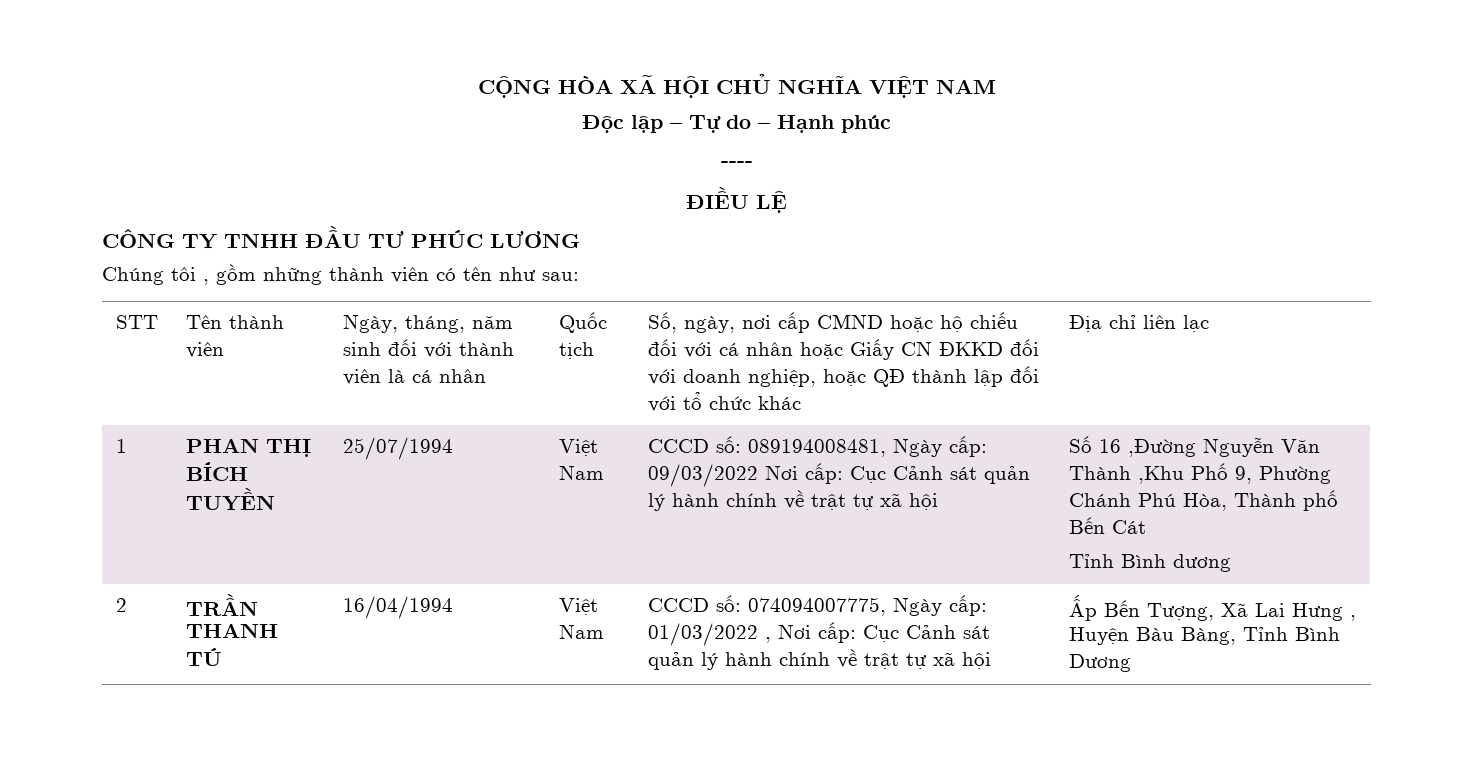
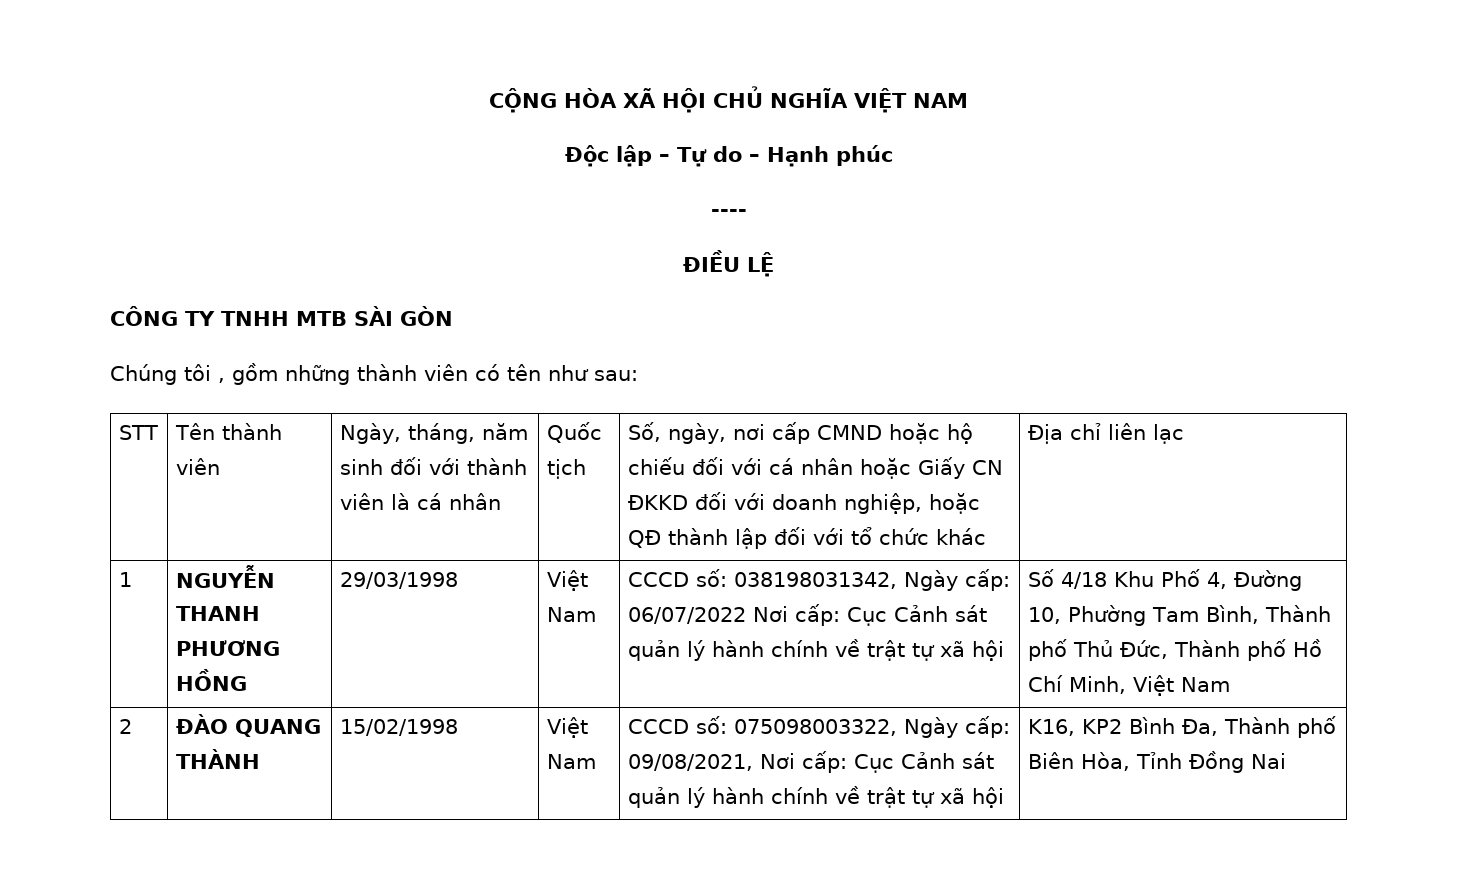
- CÔNG TY TNHH ĐẦU TƯ PHÚC LƯƠNG
+ CÔNG TY TNHH MTB SÀI GÒN
- PHAN THỊ BÍCH TUYỀN | 25/07/1994 | Việt Nam | CCCD số: 089194008481, Ngày cấp: 09/03/2022 Nơi cấp: Cục Cảnh sát quản lý hành chính về trật tự xã hội
+ NGUYỄN THANH PHƯƠNG HỒNG | 29/03/1998 | Việt Nam | CCCD số: 038198031342, Ngày cấp: 06/07/2022 Nơi cấp: Cục Cảnh sát quản lý hành chính về trật tự xã hội
- Số 16 ,Đường Nguyễn Văn Thành ,Khu Phố 9, Phường Chánh Phú Hòa, Thành phố Bến Cát
- Tỉnh Bình dương
- 2 | TRẦN THANH TÚ | 16/04/1994 | Việt Nam | CCCD số: 074094007775, Ngày cấp: 01/03/2022 , Nơi cấp: Cục Cảnh sát quản lý hành chính về trật tự xã hội | Ấp Bến Tượng, Xã Lai Hưng , Huyện Bàu Bàng, Tỉnh Bình Dương
+ Số 4/18 Khu Phố 4, Đường 10, Phường Tam Bình, Thành phố Thủ Đức, Thành phố Hồ Chí Minh, Việt Nam
+ 2 | ĐÀO QUANG THÀNH | 15/02/1998 | Việt Nam | CCCD số: 075098003322, Ngày cấp: 09/08/2021, Nơi cấp: Cục Cảnh sát quản lý hành chính về trật tự xã hội | K16, KP2 Bình Đa, Thành phố Biên Hòa, Tỉnh Đồng Nai

